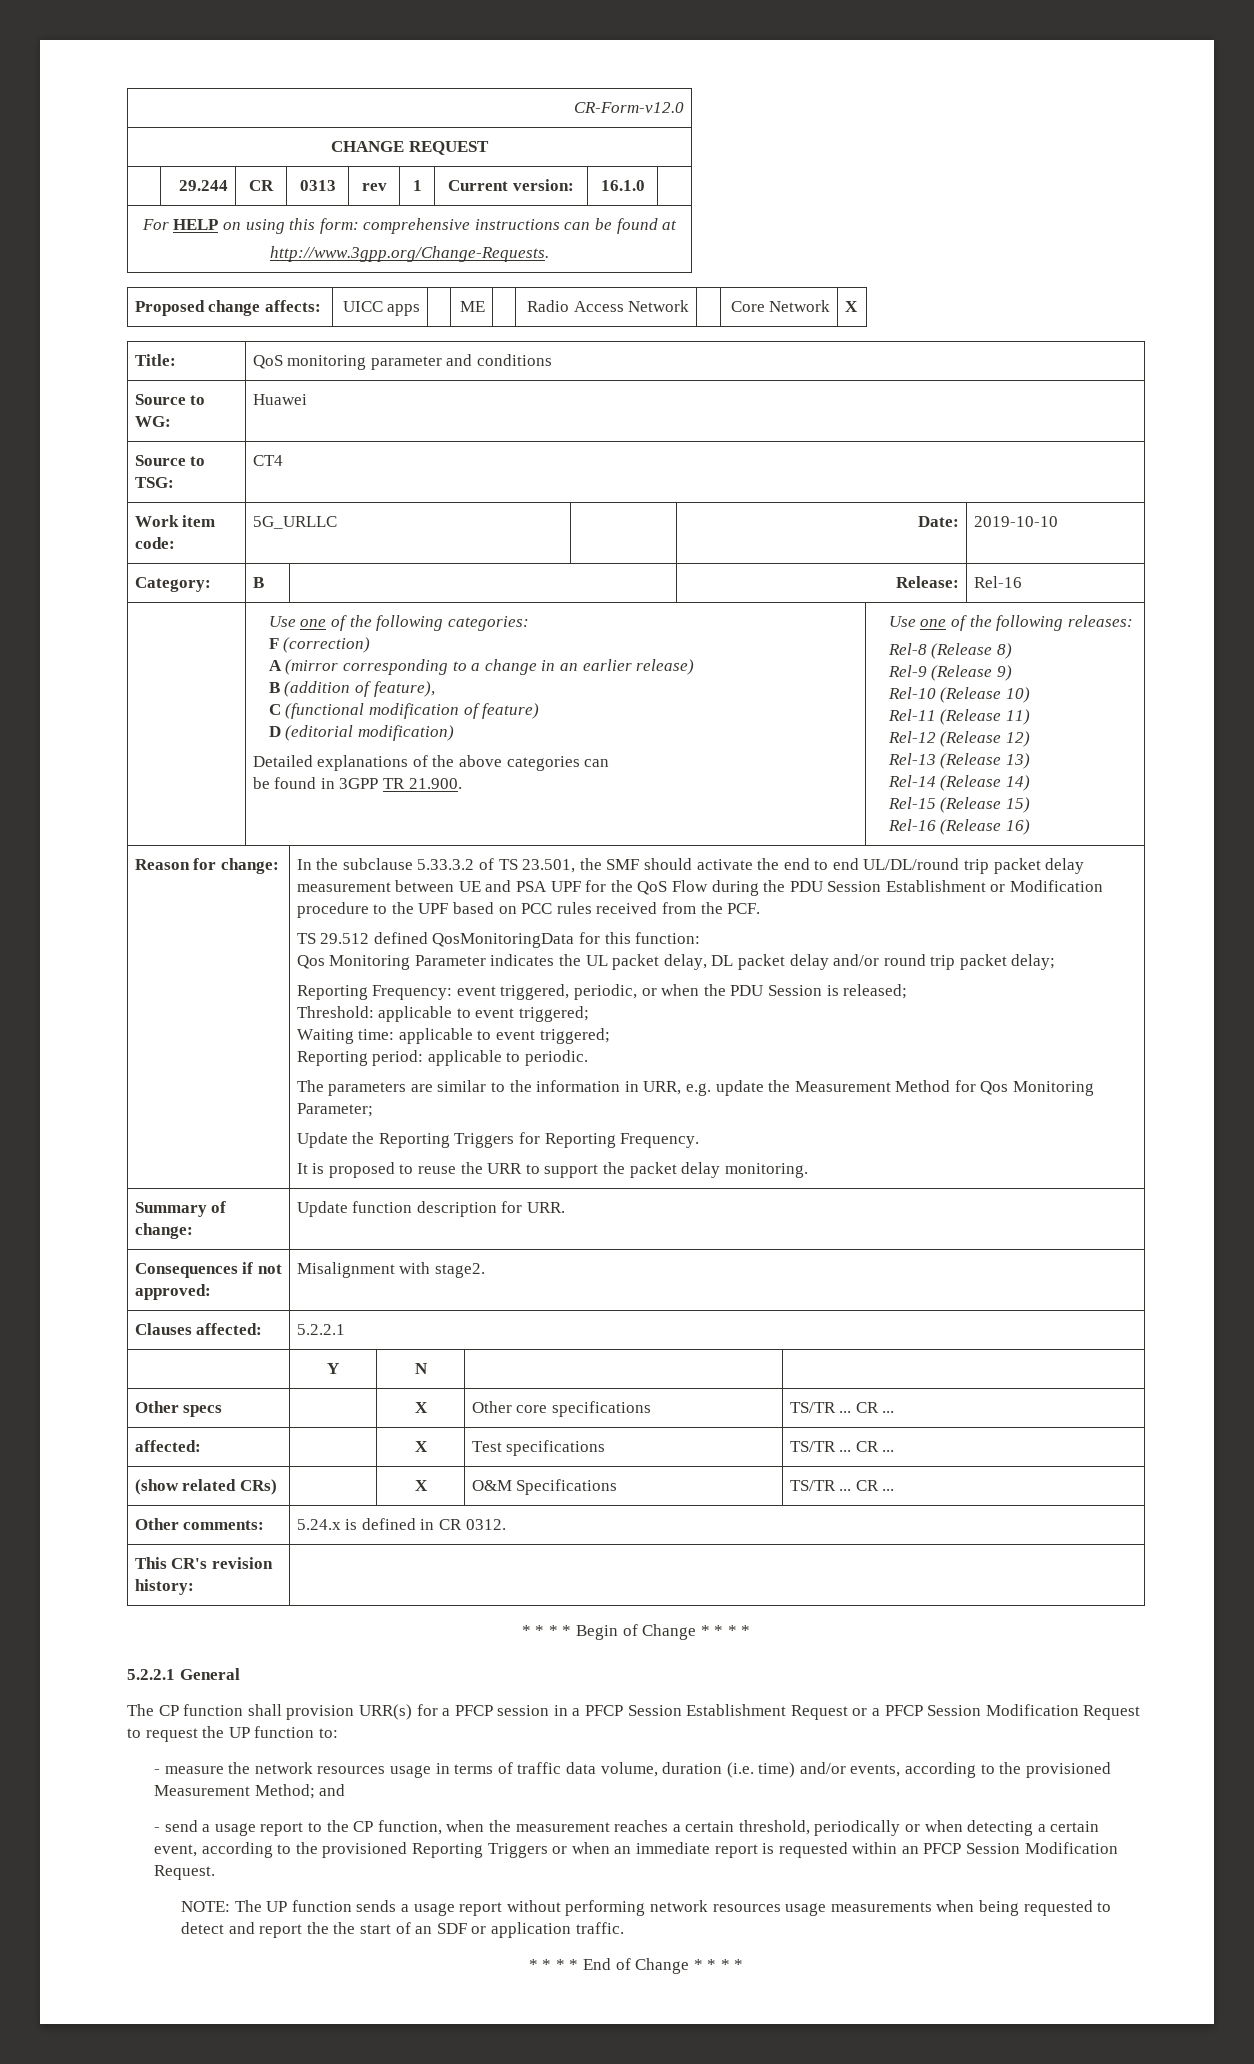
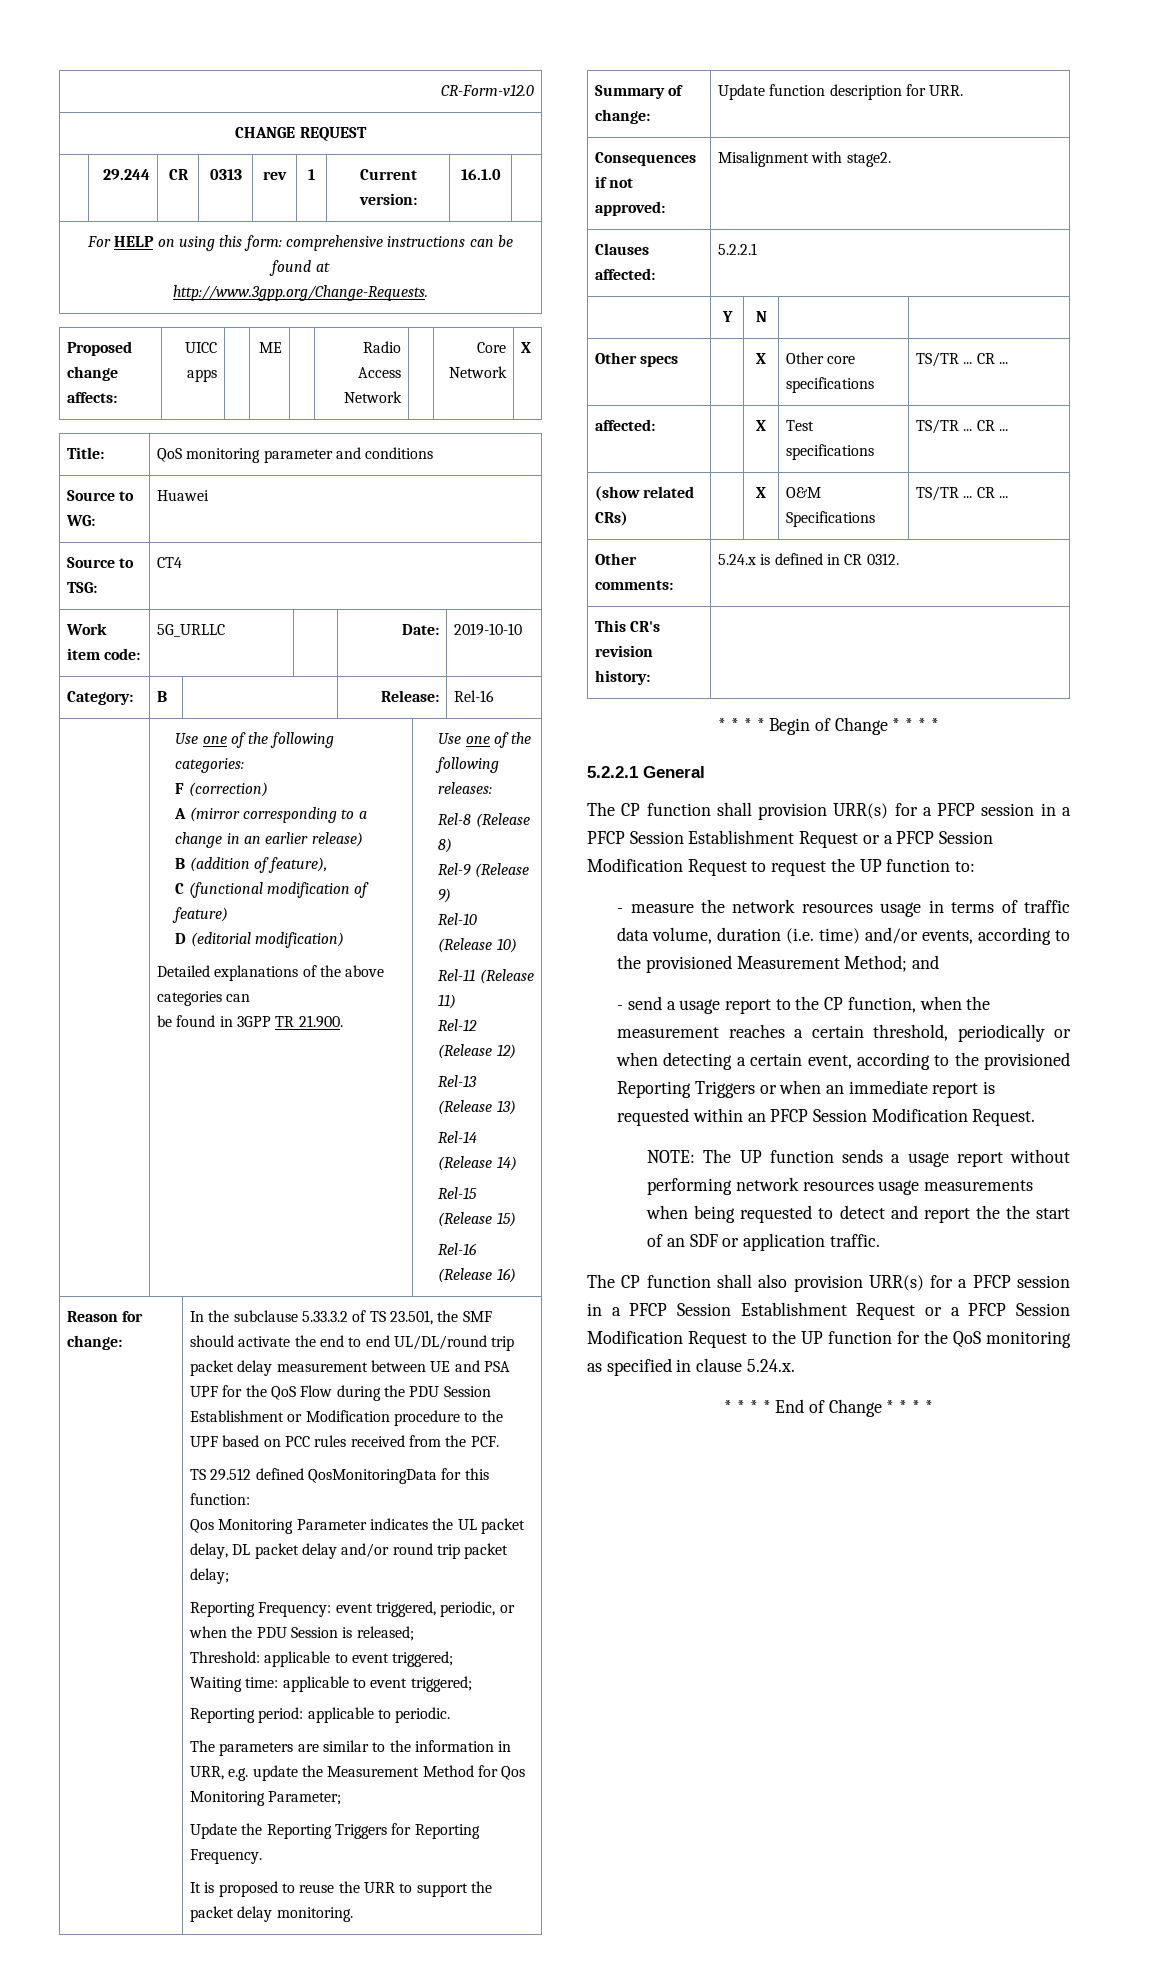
+ The CP function shall also provision URR(s) for a PFCP session in a PFCP Session Establishment Request or a PFCP Session Modification Request to the UP function for the QoS monitoring as specified in clause 5.24.x.

